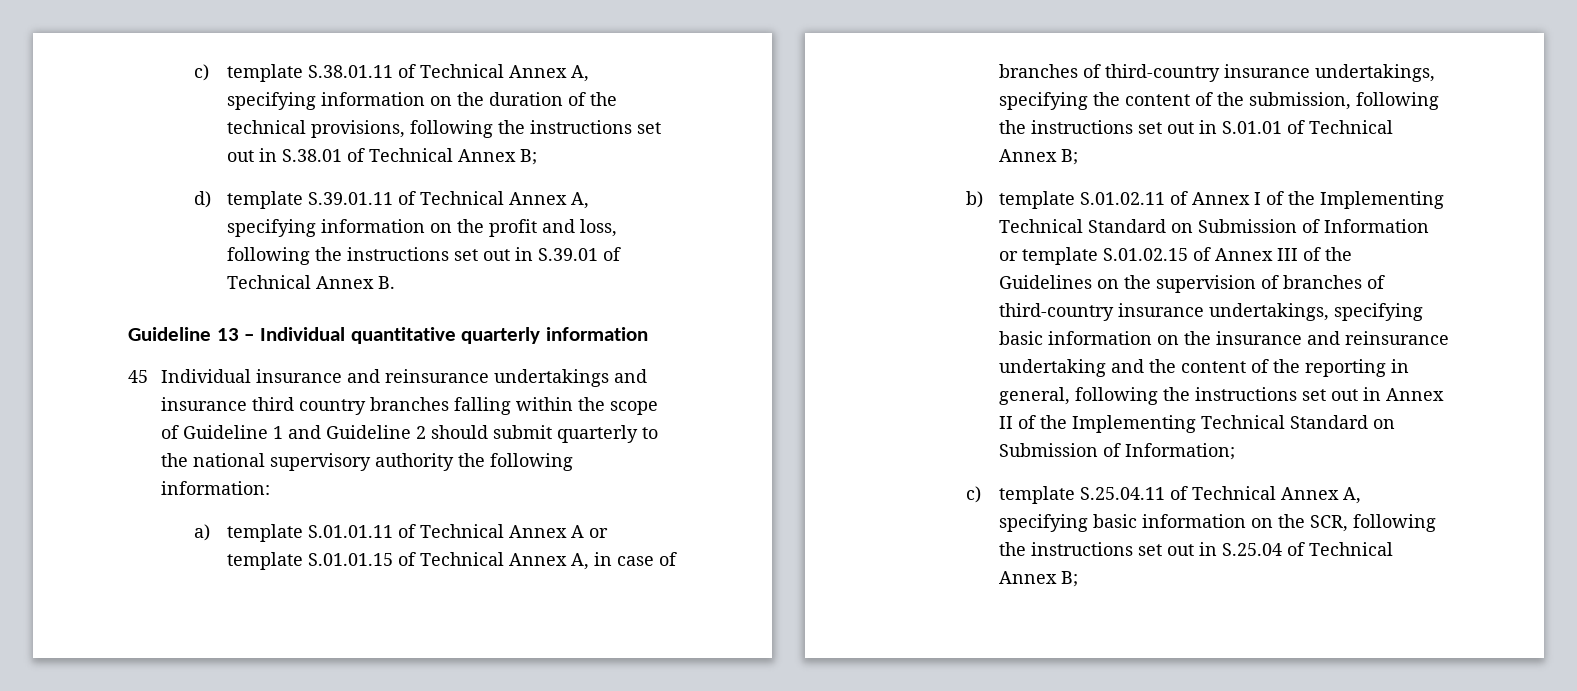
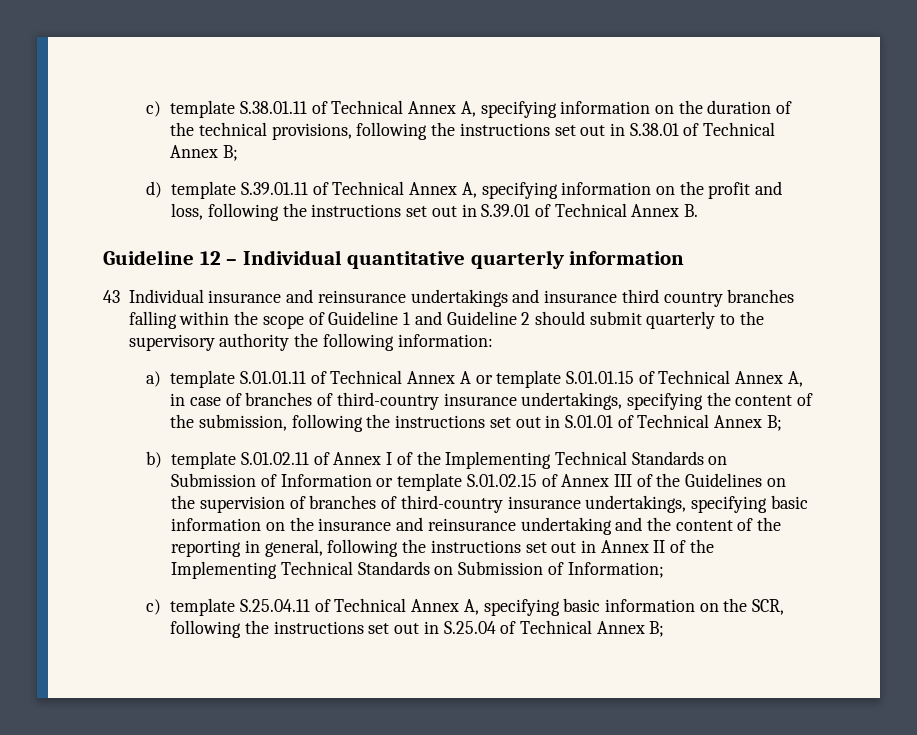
- Guideline 13 – Individual quantitative quarterly information
+ Guideline 12 – Individual quantitative quarterly information
- 45 Individual insurance and reinsurance undertakings and insurance third country branches falling within the scope of Guideline 1 and Guideline 2 should submit quarterly to the national supervisory authority the following information:
+ 43 Individual insurance and reinsurance undertakings and insurance third country branches falling within the scope of Guideline 1 and Guideline 2 should submit quarterly to the supervisory authority the following information:
- b) template S.01.02.11 of Annex I of the Implementing Technical Standard on Submission of Information or template S.01.02.15 of Annex III of the Guidelines on the supervision of branches of third-country insurance undertakings, specifying basic information on the insurance and reinsurance undertaking and the content of the reporting in general, following the instructions set out in Annex II of the Implementing Technical Standard on Submission of Information;
+ b) template S.01.02.11 of Annex I of the Implementing Technical Standards on Submission of Information or template S.01.02.15 of Annex III of the Guidelines on the supervision of branches of third-country insurance undertakings, specifying basic information on the insurance and reinsurance undertaking and the content of the reporting in general, following the instructions set out in Annex II of the Implementing Technical Standards on Submission of Information;

